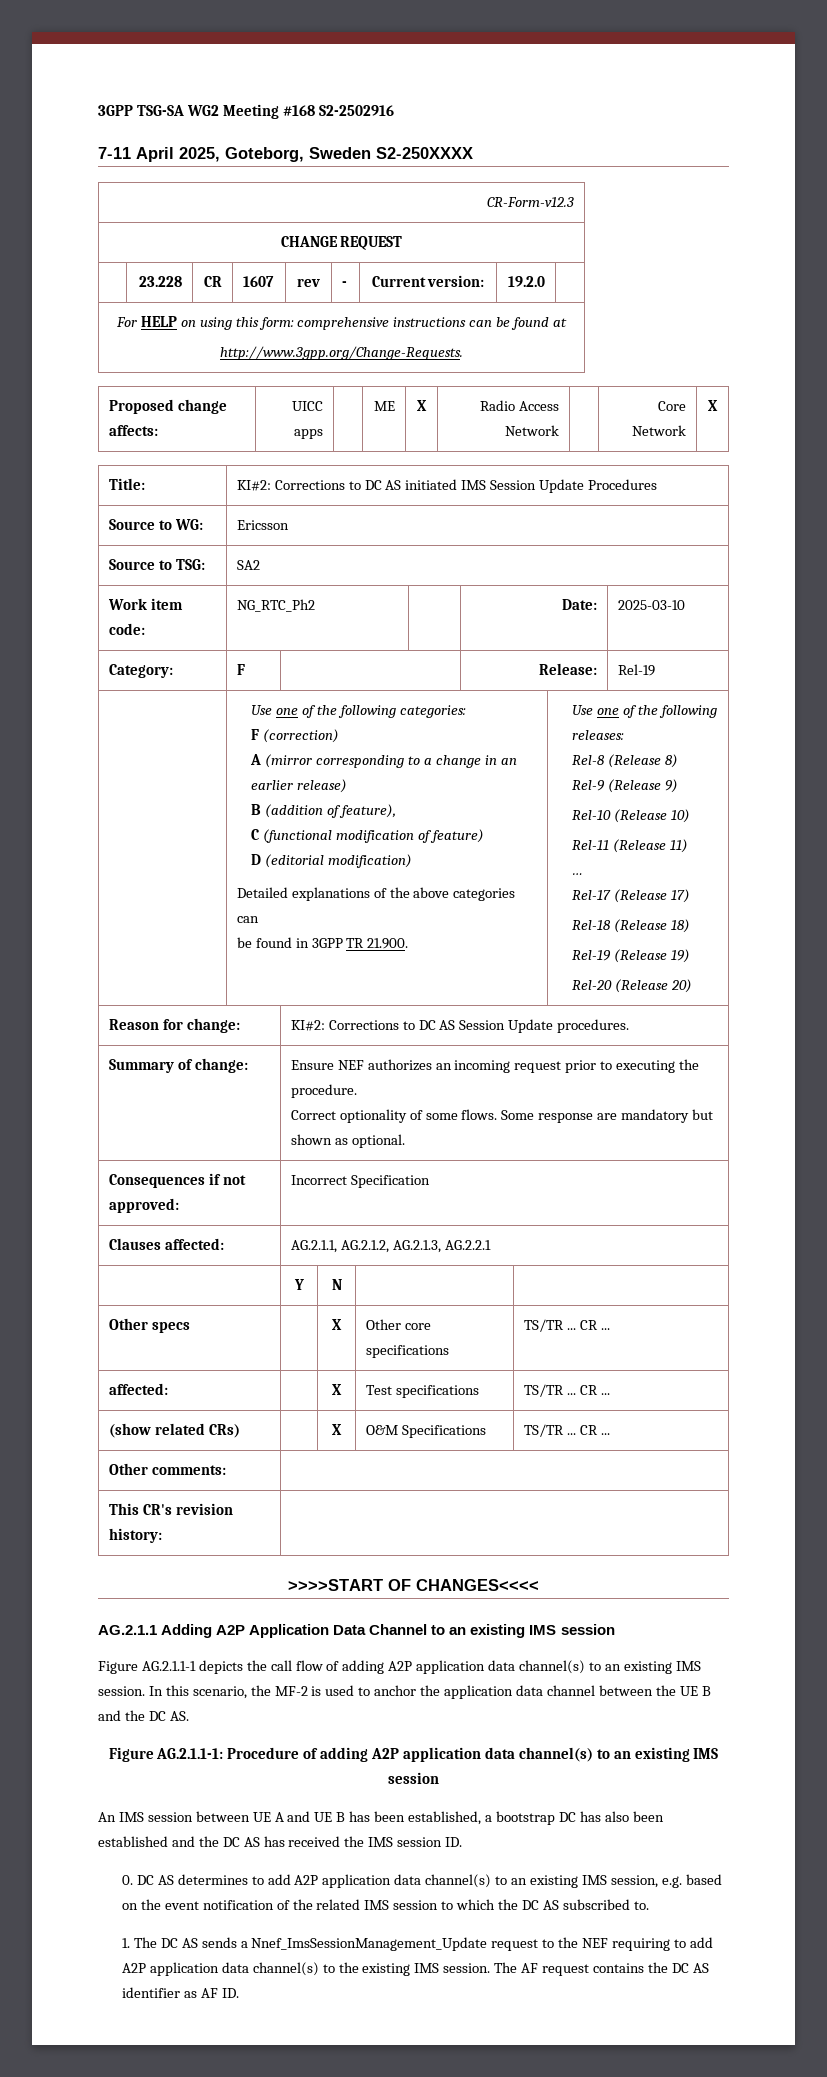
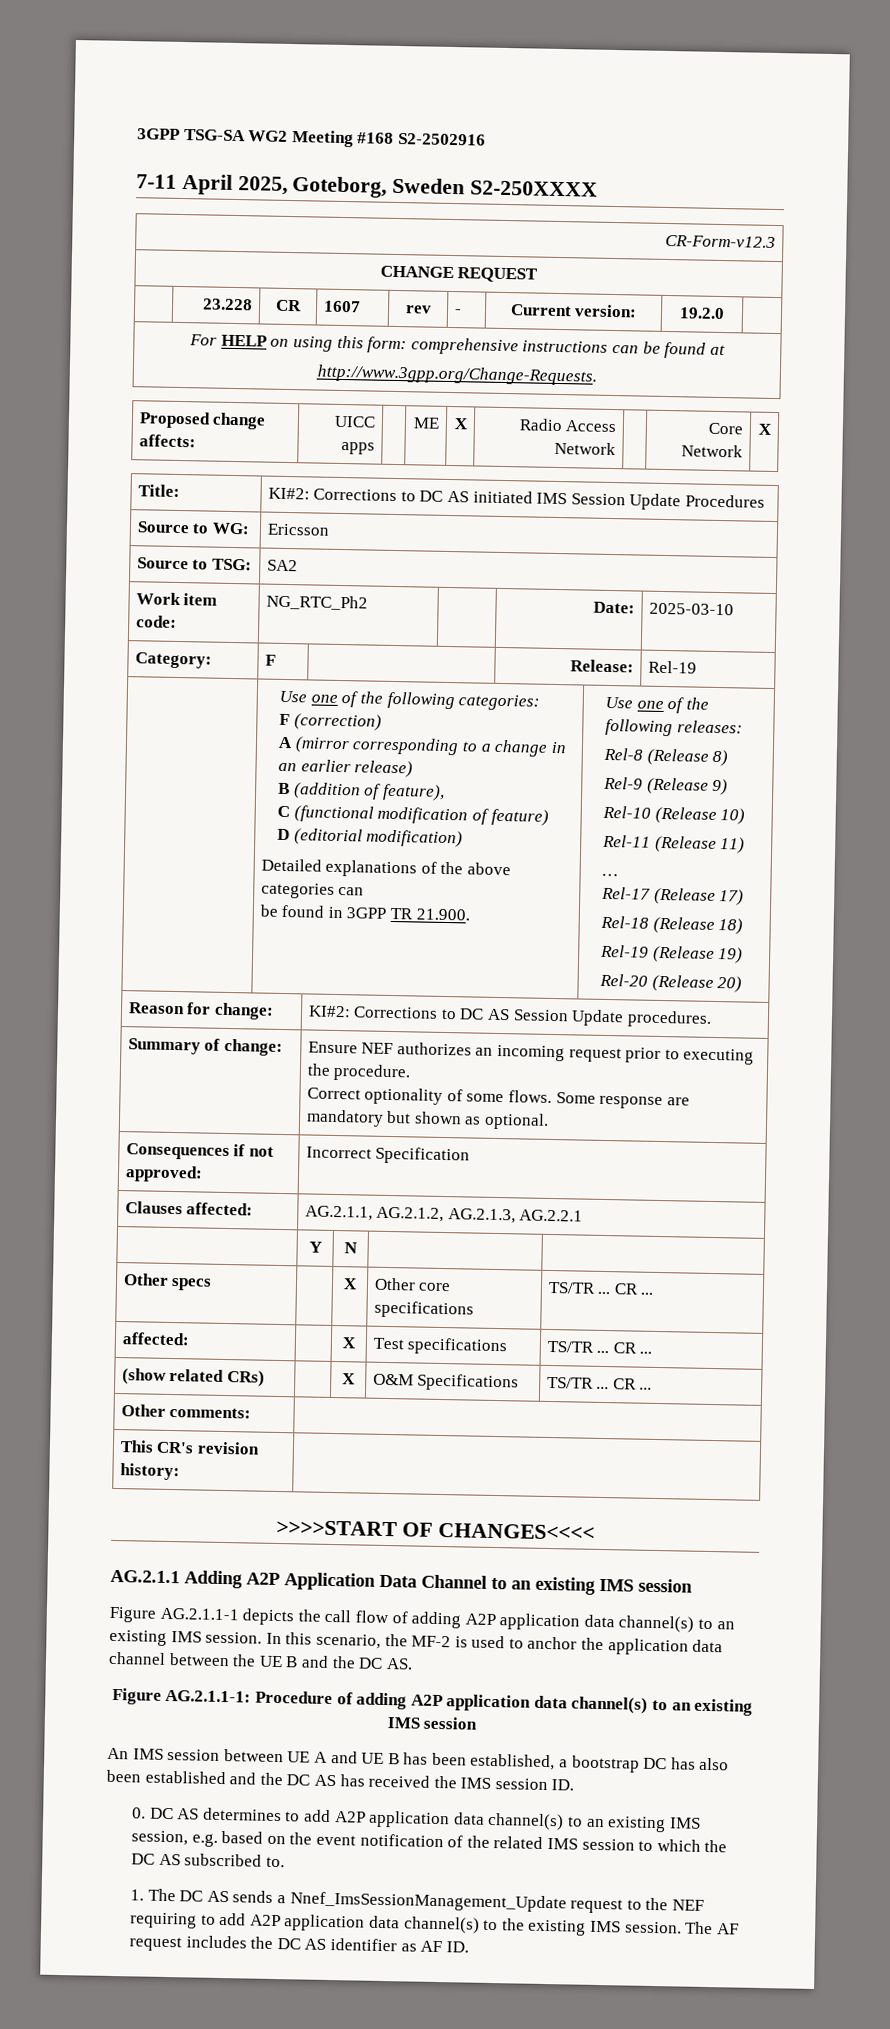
- The AF request contains the DC AS identifier as AF ID.
+ The AF request includes the DC AS identifier as AF ID.

